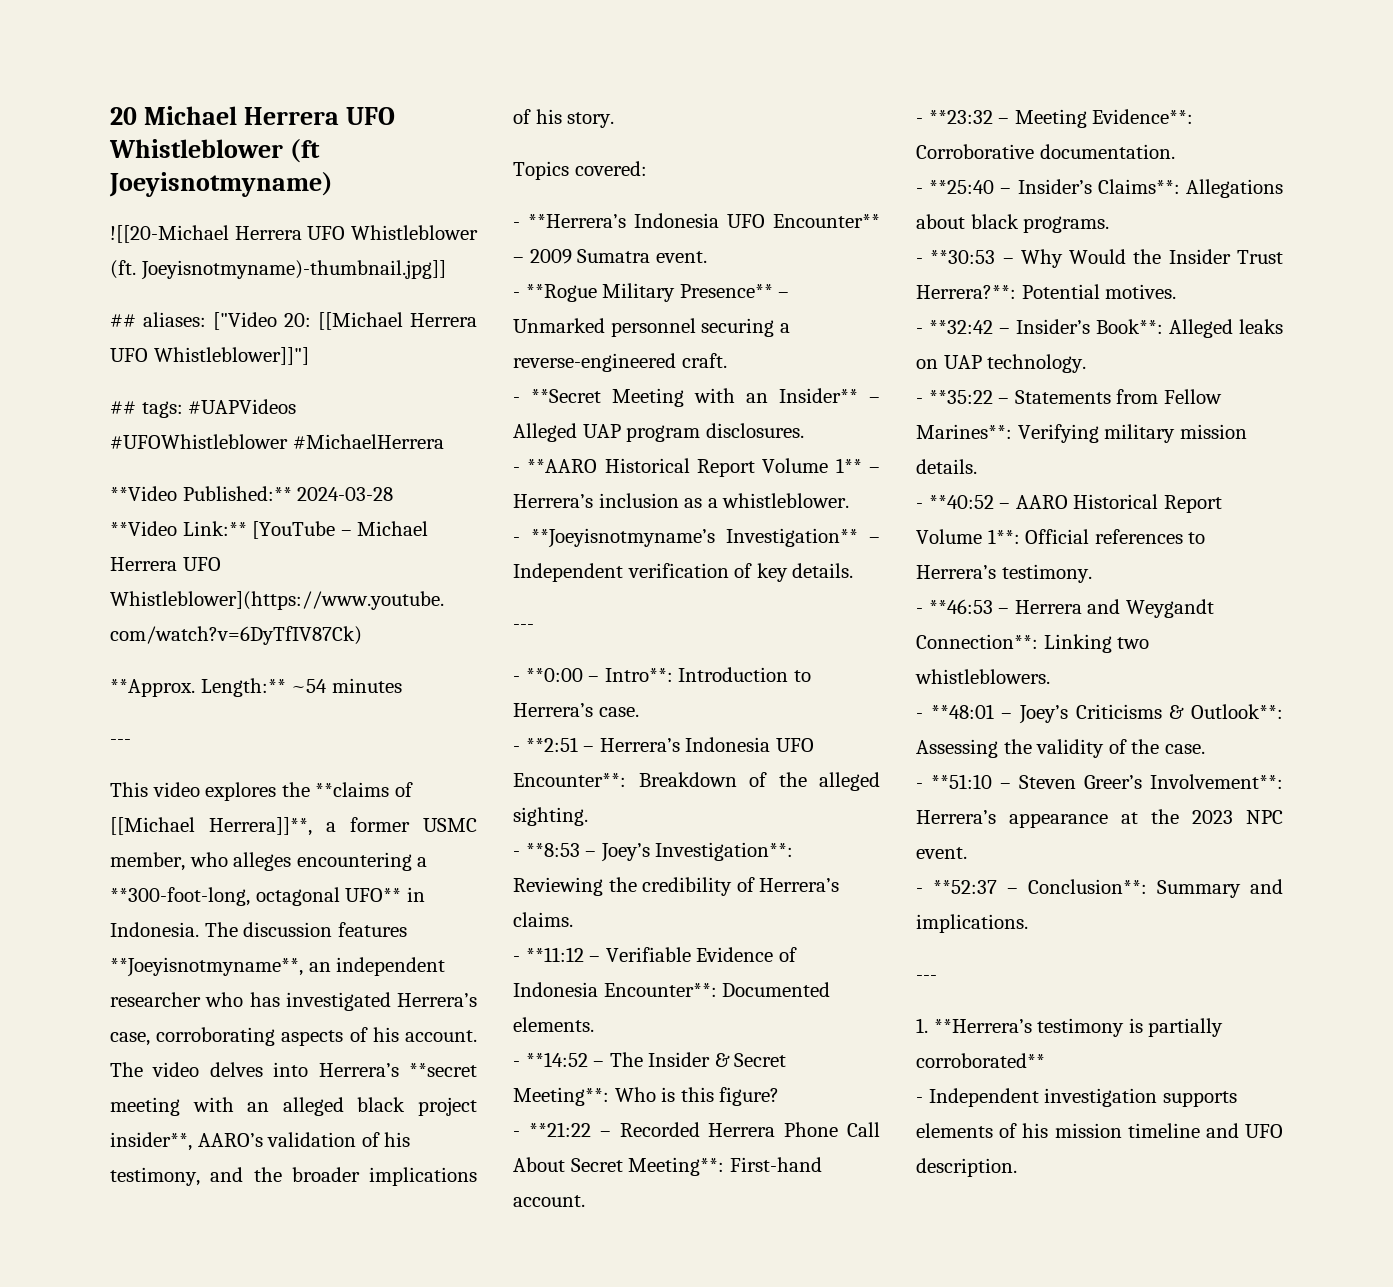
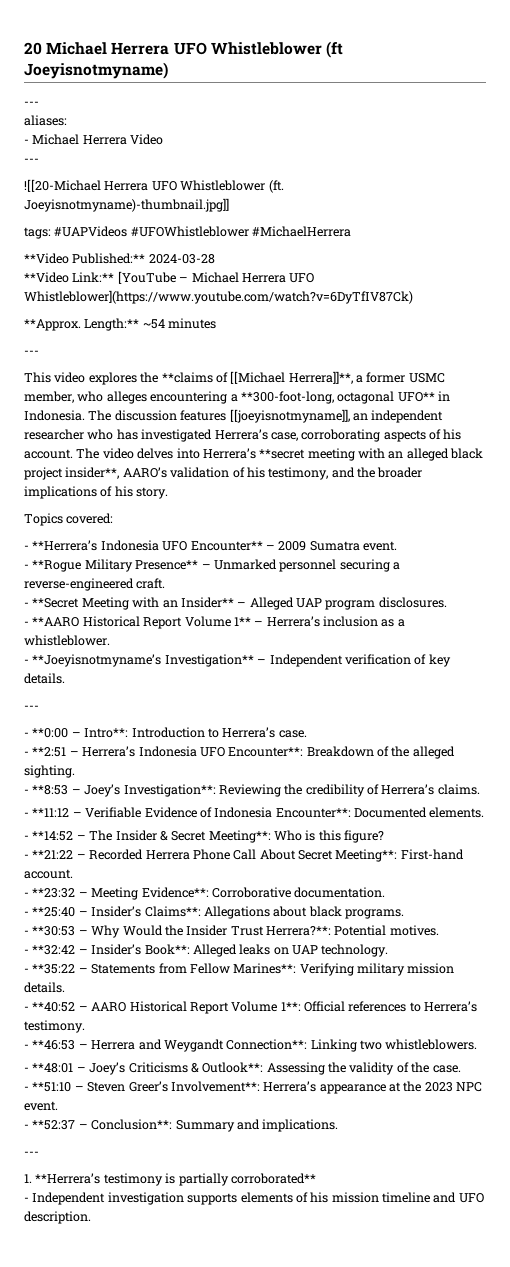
  20 Michael Herrera UFO Whistleblower (ft Joeyisnotmyname)
+ ---
+ aliases:
+ - Michael Herrera Video
+ ---
- ## aliases: ["Video 20: [[Michael Herrera UFO Whistleblower]]"]
- ## tags: #UAPVideos #UFOWhistleblower #MichaelHerrera
+ tags: #UAPVideos #UFOWhistleblower #MichaelHerrera
- The discussion features **Joeyisnotmyname**, an independent researcher who has investigated Herrera’s case, corroborating aspects of his account.
+ The discussion features [[joeyisnotmyname]], an independent researcher who has investigated Herrera’s case, corroborating aspects of his account.

